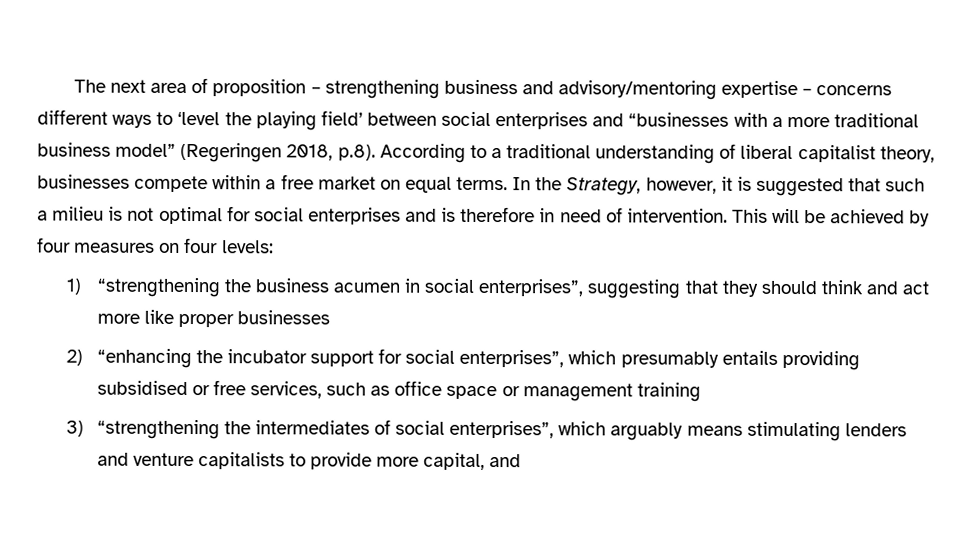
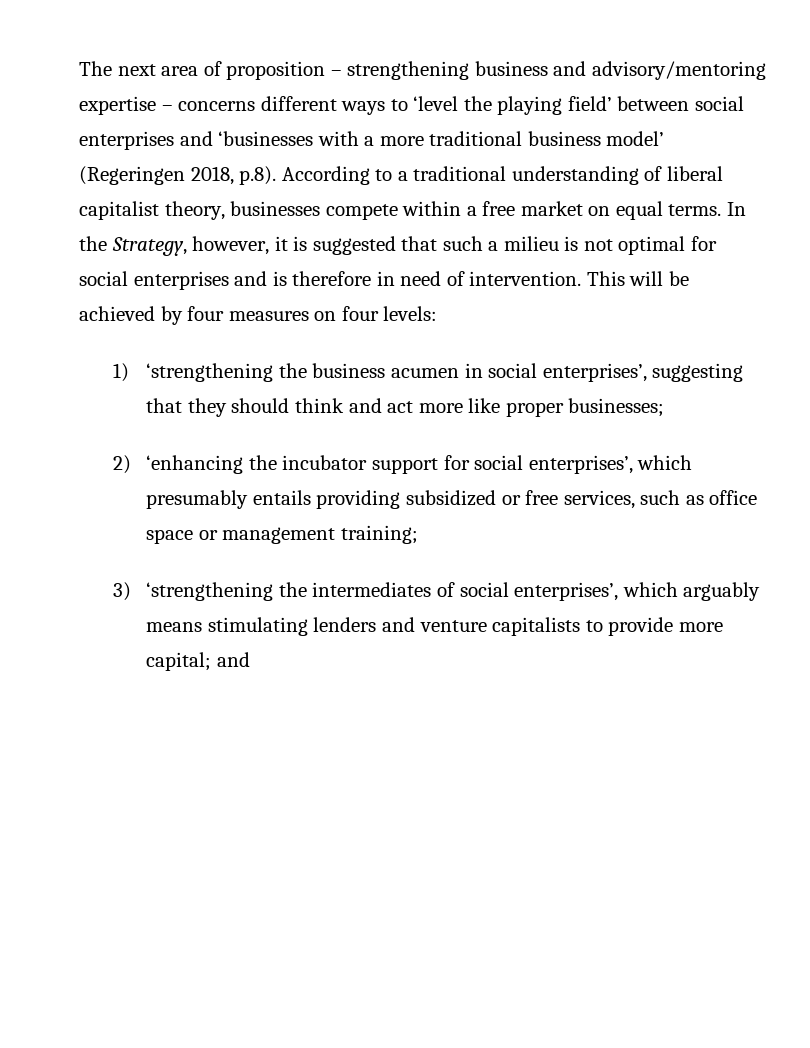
- The next area of proposition – strengthening business and advisory/mentoring expertise – concerns different ways to ‘level the playing field’ between social enterprises and “businesses with a more traditional business model” (Regeringen 2018, p.8). According to a traditional understanding of liberal capitalist theory, businesses compete within a free market on equal terms.
+ The next area of proposition – strengthening business and advisory/mentoring expertise – concerns different ways to ‘level the playing field’ between social enterprises and ‘businesses with a more traditional business model’ (Regeringen 2018, p.8). According to a traditional understanding of liberal capitalist theory, businesses compete within a free market on equal terms.
- 1) “strengthening the business acumen in social enterprises”, suggesting that they should think and act more like proper businesses
+ 1) ‘strengthening the business acumen in social enterprises’, suggesting that they should think and act more like proper businesses;
- 2) “enhancing the incubator support for social enterprises”, which presumably entails providing subsidised or free services, such as office space or management training
+ 2) ‘enhancing the incubator support for social enterprises’, which presumably entails providing subsidized or free services, such as office space or management training;
- 3) “strengthening the intermediates of social enterprises”, which arguably means stimulating lenders and venture capitalists to provide more capital, and
+ 3) ‘strengthening the intermediates of social enterprises’, which arguably means stimulating lenders and venture capitalists to provide more capital; and

